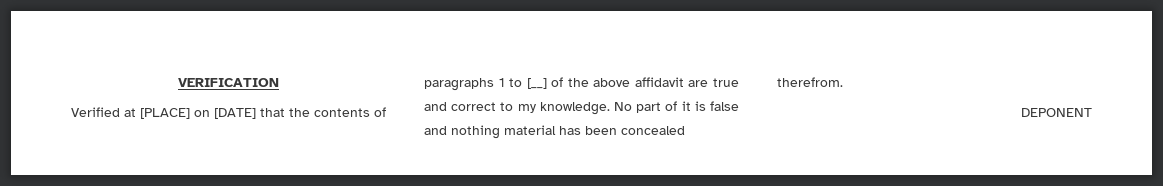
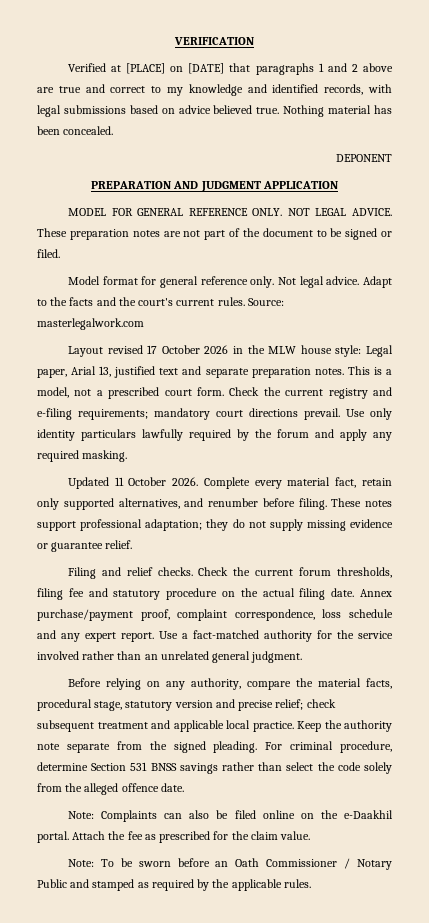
- Verified at [PLACE] on [DATE] that the contents of paragraphs 1 to [__] of the above affidavit are true and correct to my knowledge. No part of it is false and nothing material has been concealed therefrom.
+ Verified at [PLACE] on [DATE] that paragraphs 1 and 2 above are true and correct to my knowledge and identified records, with legal submissions based on advice believed true. Nothing material has been concealed.
+ PREPARATION AND JUDGMENT APPLICATION
+ MODEL FOR GENERAL REFERENCE ONLY. NOT LEGAL ADVICE. These preparation notes are not part of the document to be signed or filed.
+ Model format for general reference only. Not legal advice. Adapt to the facts and the court's current rules. Source: masterlegalwork.com
+ Layout revised 17 October 2026 in the MLW house style: Legal paper, Arial 13, justified text and separate preparation notes. This is a model, not a prescribed court form. Check the current registry and e-filing requirements; mandatory court directions prevail. Use only identity particulars lawfully required by the forum and apply any required masking.
+ Updated 11 October 2026. Complete every material fact, retain only supported alternatives, and renumber before filing. These notes support professional adaptation; they do not supply missing evidence or guarantee relief.
+ Filing and relief checks. Check the current forum thresholds, filing fee and statutory procedure on the actual filing date. Annex purchase/payment proof, complaint correspondence, loss schedule and any expert report. Use a fact-matched authority for the service involved rather than an unrelated general judgment.
+ Before relying on any authority, compare the material facts, procedural stage, statutory version and precise relief; check subsequent treatment and applicable local practice. Keep the authority note separate from the signed pleading. For criminal procedure, determine Section 531 BNSS savings rather than select the code solely from the alleged offence date.
+ Note: Complaints can also be filed online on the e-Daakhil portal. Attach the fee as prescribed for the claim value.
+ Note: To be sworn before an Oath Commissioner / Notary Public and stamped as required by the applicable rules.

